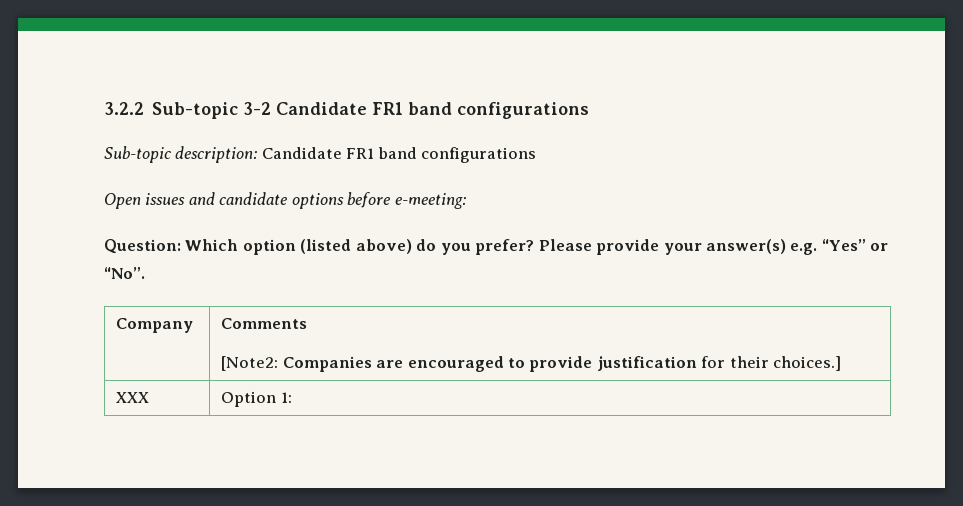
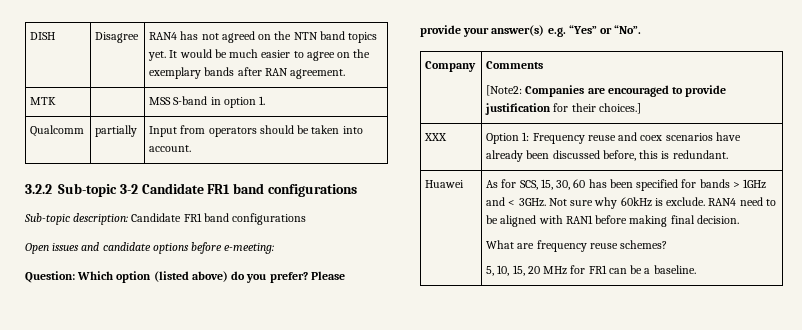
+ DISH | Disagree | RAN4 has not agreed on the NTN band topics yet. It would be much easier to agree on the exemplary bands after RAN agreement.
+ MTK | | MSS S-band in option 1.
+ Qualcomm | partially | Input from operators should be taken into account.
- XXX | Option 1:
+ XXX | Option 1: Frequency reuse and coex scenarios have already been discussed before, this is redundant.
+ Huawei | As for SCS, 15, 30, 60 has been specified for bands > 1GHz and < 3GHz. Not sure why 60kHz is exclude. RAN4 need to be aligned with RAN1 before making final decision.
+ What are frequency reuse schemes?
+ 5, 10, 15, 20 MHz for FR1 can be a baseline.

